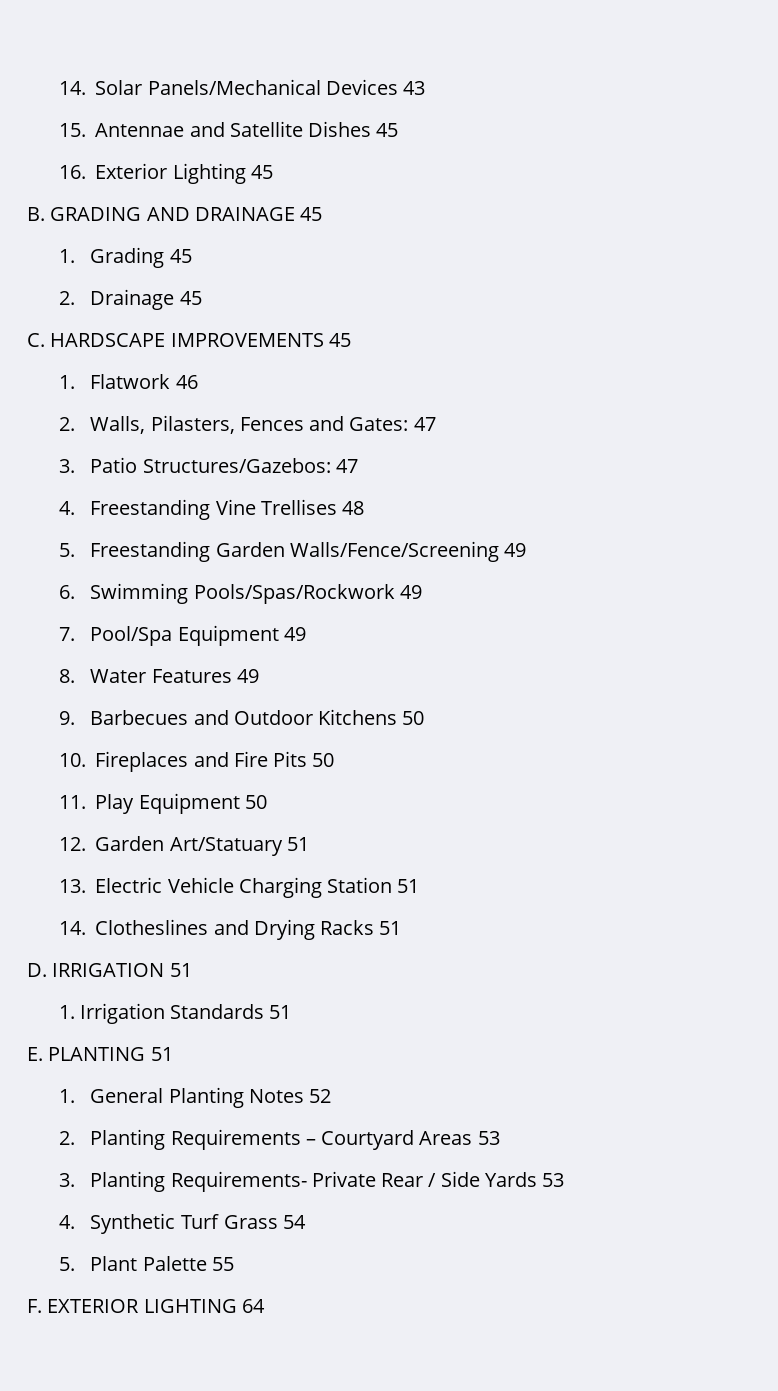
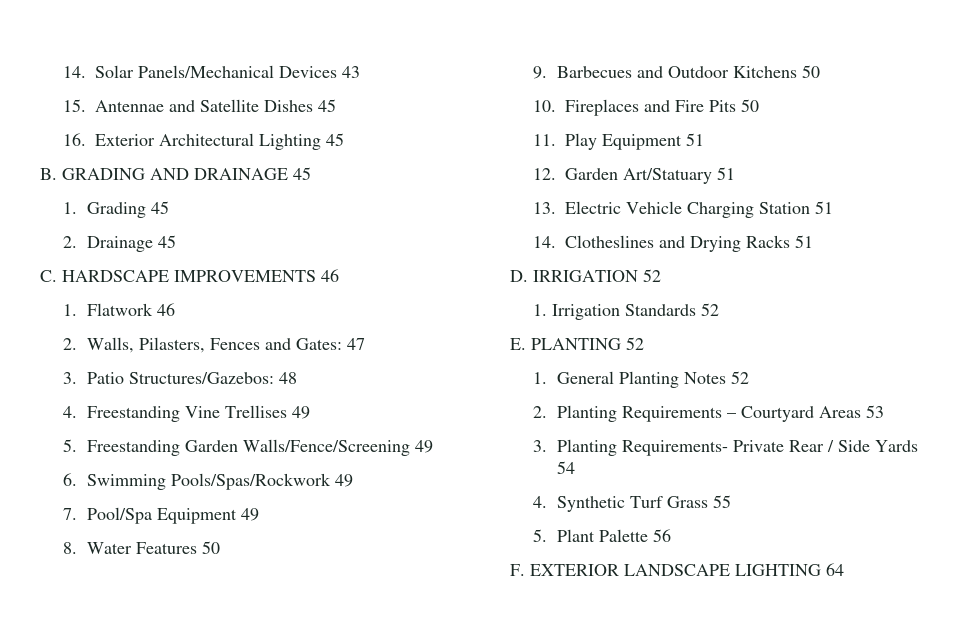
- 16. Exterior Lighting 45
+ 16. Exterior Architectural Lighting 45
- C. HARDSCAPE IMPROVEMENTS 45
+ C. HARDSCAPE IMPROVEMENTS 46
- 3. Patio Structures/Gazebos: 47
+ 3. Patio Structures/Gazebos: 48
- 4. Freestanding Vine Trellises 48
+ 4. Freestanding Vine Trellises 49
- 8. Water Features 49
+ 8. Water Features 50
- 11. Play Equipment 50
+ 11. Play Equipment 51
- D. IRRIGATION 51
+ D. IRRIGATION 52
- 1. Irrigation Standards 51
+ 1. Irrigation Standards 52
- E. PLANTING 51
+ E. PLANTING 52
- 3. Planting Requirements- Private Rear / Side Yards 53
+ 3. Planting Requirements- Private Rear / Side Yards 54
- 4. Synthetic Turf Grass 54
+ 4. Synthetic Turf Grass 55
- 5. Plant Palette 55
+ 5. Plant Palette 56
- F. EXTERIOR LIGHTING 64
+ F. EXTERIOR LANDSCAPE LIGHTING 64

